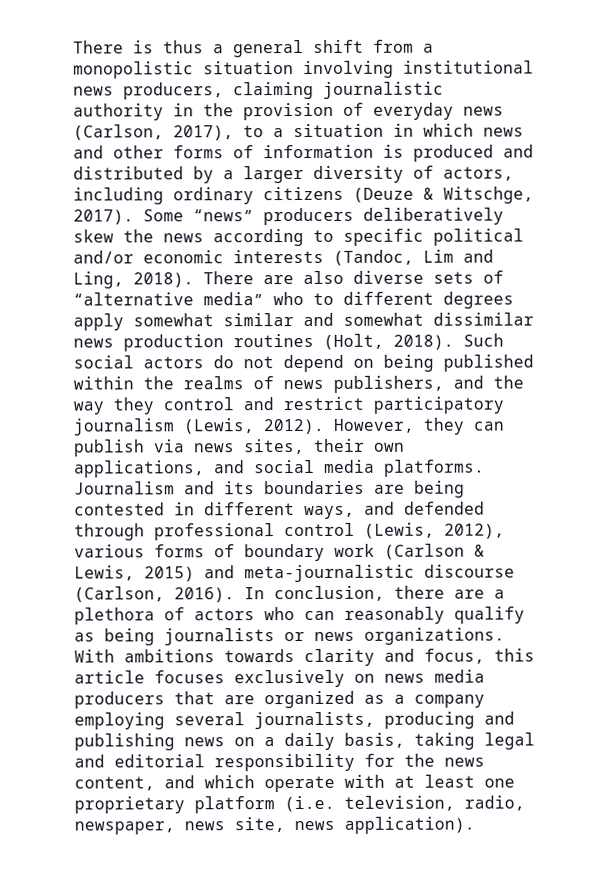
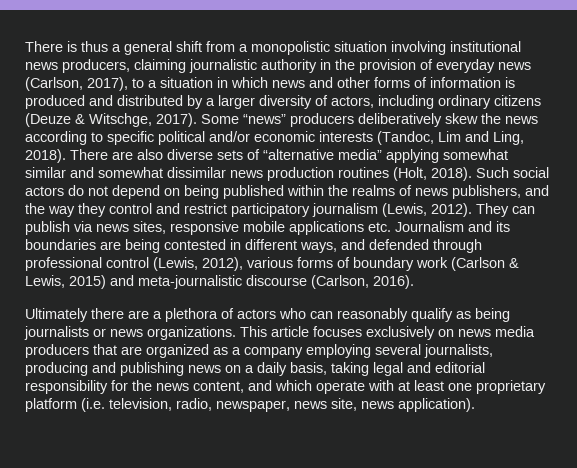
- There are also diverse sets of “alternative media” who to different degrees apply somewhat similar and somewhat dissimilar news production routines (Holt, 2018).
+ There are also diverse sets of “alternative media” applying somewhat similar and somewhat dissimilar news production routines (Holt, 2018).
- However, they can publish via news sites, their own applications, and social media platforms. Journalism and its boundaries are being contested in different ways, and defended through professional control (Lewis, 2012), various forms of boundary work (Carlson & Lewis, 2015) and meta-journalistic discourse (Carlson, 2016). In conclusion, there are a plethora of actors who can reasonably qualify as being journalists or news organizations.
+ They can publish via news sites, responsive mobile applications etc. Journalism and its boundaries are being contested in different ways, and defended through professional control (Lewis, 2012), various forms of boundary work (Carlson & Lewis, 2015) and meta-journalistic discourse (Carlson, 2016).
+ Ultimately there are a plethora of actors who can reasonably qualify as being journalists or news organizations.
- With ambitions towards clarity and focus, this article focuses exclusively on news media producers that are organized as a company employing several journalists, producing and publishing news on a daily basis, taking legal and editorial responsibility for the news content, and which operate with at least one proprietary platform (i.e. television, radio, newspaper, news site, news application).
+ This article focuses exclusively on news media producers that are organized as a company employing several journalists, producing and publishing news on a daily basis, taking legal and editorial responsibility for the news content, and which operate with at least one proprietary platform (i.e. television, radio, newspaper, news site, news application).

